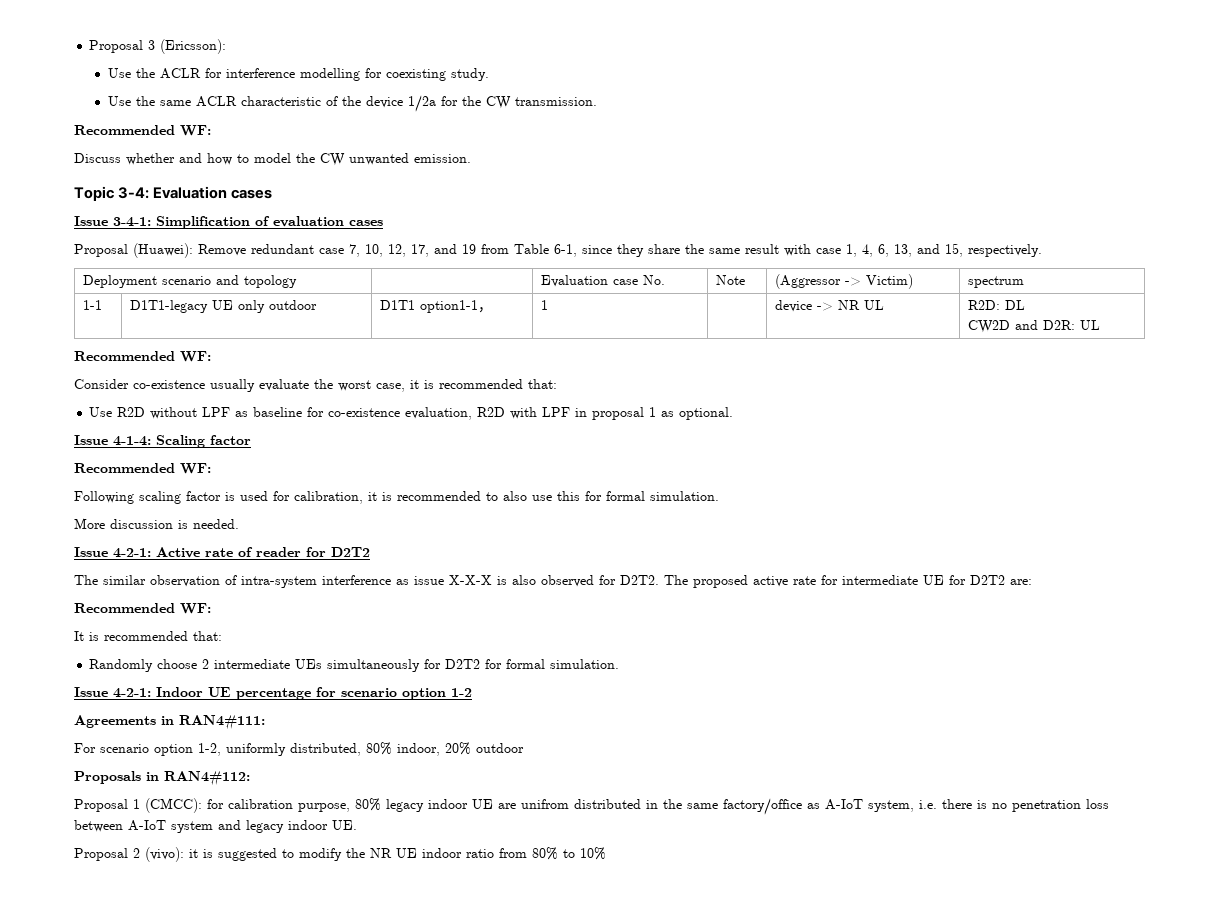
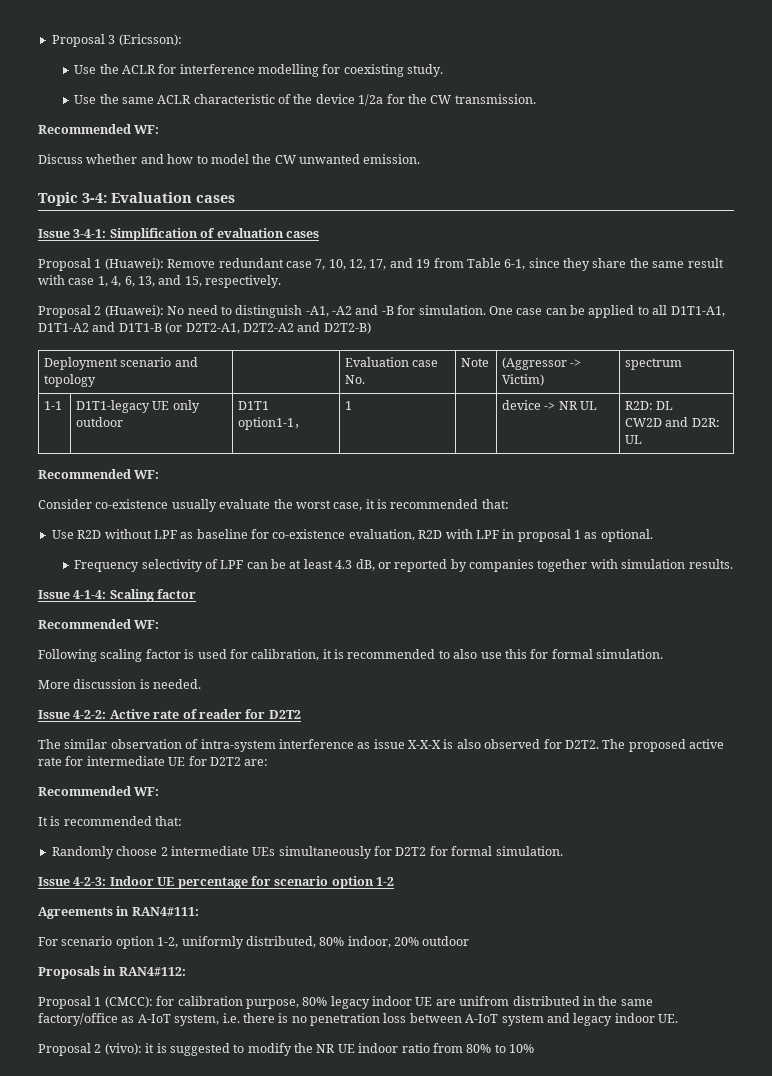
- Proposal (Huawei): Remove redundant case 7, 10, 12, 17, and 19 from Table 6-1, since they share the same result with case 1, 4, 6, 13, and 15, respectively.
+ Proposal 1 (Huawei): Remove redundant case 7, 10, 12, 17, and 19 from Table 6-1, since they share the same result with case 1, 4, 6, 13, and 15, respectively.
+ Proposal 2 (Huawei): No need to distinguish -A1, -A2 and -B for simulation. One case can be applied to all D1T1-A1, D1T1-A2 and D1T1-B (or D2T2-A1, D2T2-A2 and D2T2-B)
+ Frequency selectivity of LPF can be at least 4.3 dB, or reported by companies together with simulation results.
- Issue 4-2-1: Active rate of reader for D2T2
+ Issue 4-2-2: Active rate of reader for D2T2
- Issue 4-2-1: Indoor UE percentage for scenario option 1-2
+ Issue 4-2-3: Indoor UE percentage for scenario option 1-2

